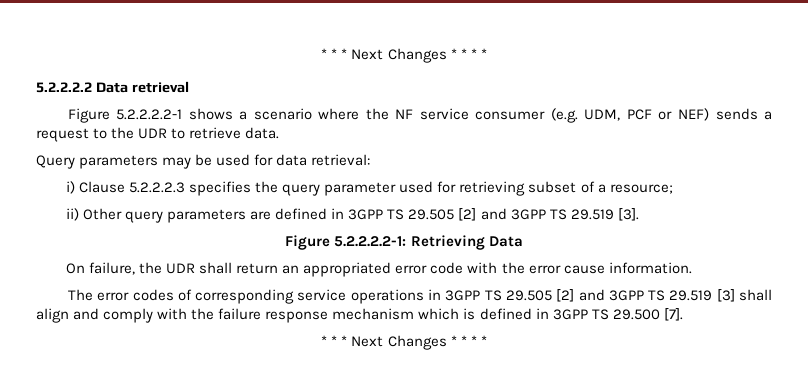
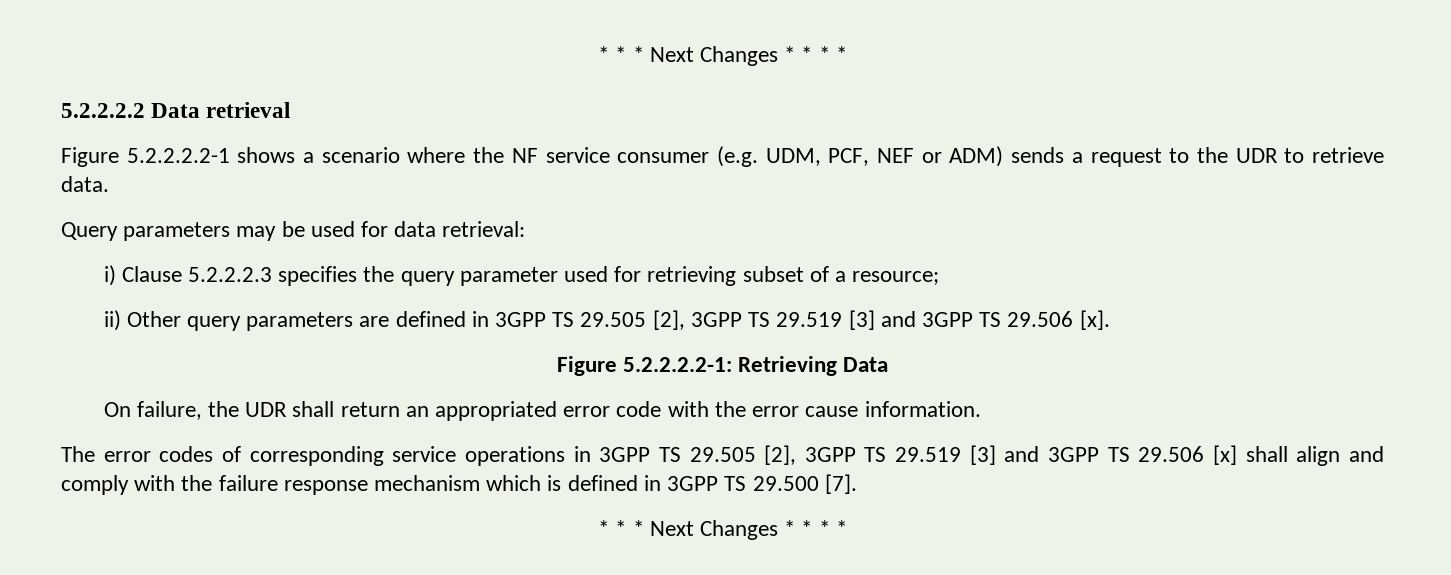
- Figure 5.2.2.2.2-1 shows a scenario where the NF service consumer (e.g. UDM, PCF or NEF) sends a request to the UDR to retrieve data.
+ Figure 5.2.2.2.2-1 shows a scenario where the NF service consumer (e.g. UDM, PCF, NEF or ADM) sends a request to the UDR to retrieve data.
- ii) Other query parameters are defined in 3GPP TS 29.505 [2] and 3GPP TS 29.519 [3].
+ ii) Other query parameters are defined in 3GPP TS 29.505 [2], 3GPP TS 29.519 [3] and 3GPP TS 29.506 [x].
- The error codes of corresponding service operations in 3GPP TS 29.505 [2] and 3GPP TS 29.519 [3] shall align and comply with the failure response mechanism which is defined in 3GPP TS 29.500 [7].
+ The error codes of corresponding service operations in 3GPP TS 29.505 [2], 3GPP TS 29.519 [3] and 3GPP TS 29.506 [x] shall align and comply with the failure response mechanism which is defined in 3GPP TS 29.500 [7].

